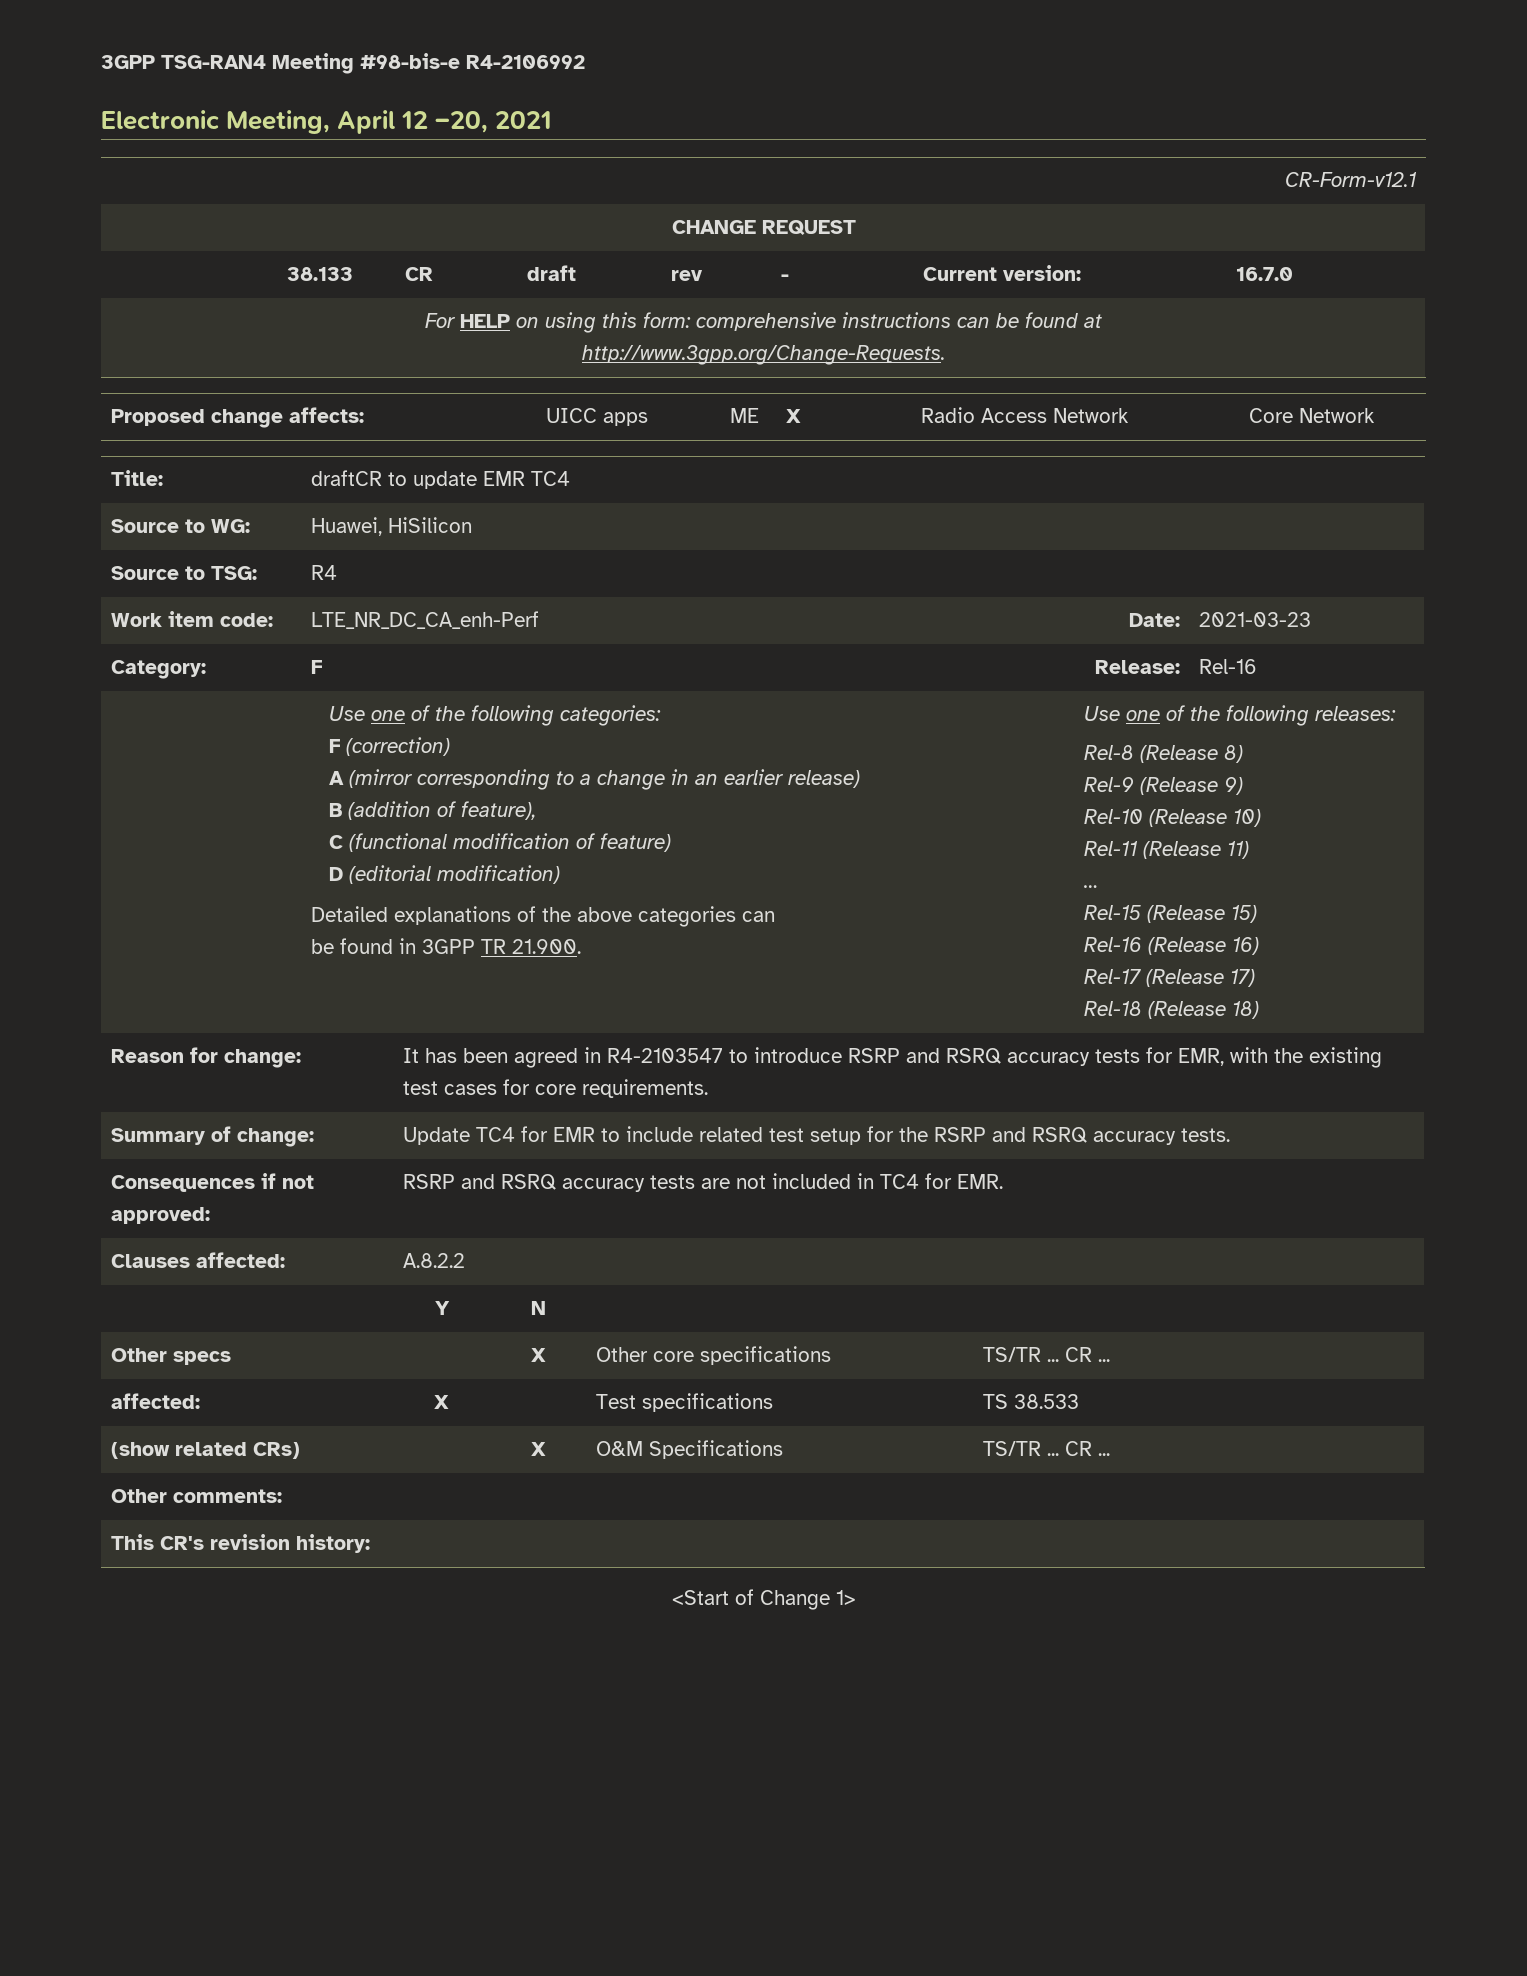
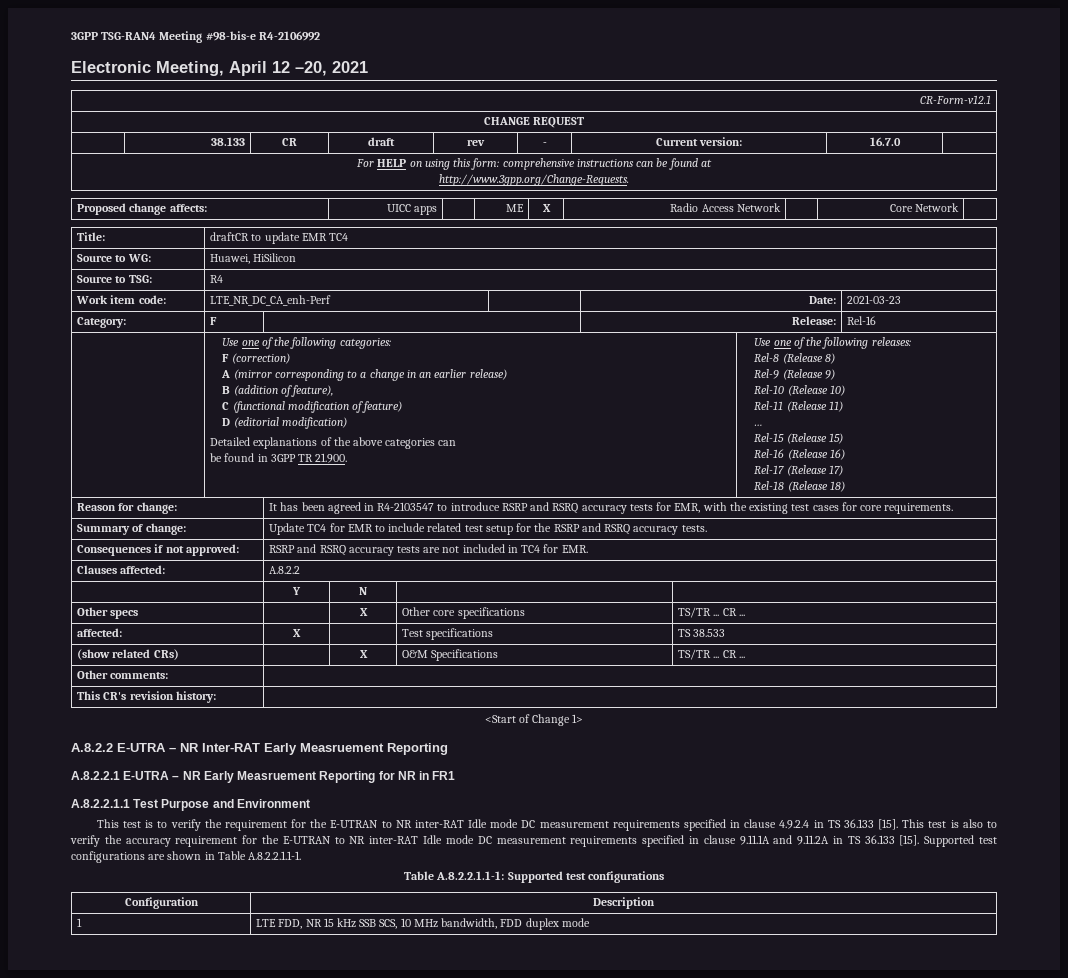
+ A.8.2.2 E-UTRA – NR Inter-RAT Early Measruement Reporting
+ A.8.2.2.1 E-UTRA – NR Early Measruement Reporting for NR in FR1
+ A.8.2.2.1.1 Test Purpose and Environment
+ This test is to verify the requirement for the E-UTRAN to NR inter-RAT Idle mode DC measurement requirements specified in clause 4.9.2.4 in TS 36.133 [15]. This test is also to verify the accuracy requirement for the E-UTRAN to NR inter-RAT Idle mode DC measurement requirements specified in clause 9.11.1A and 9.11.2A in TS 36.133 [15]. Supported test configurations are shown in Table A.8.2.2.1.1-1.
+ Table A.8.2.2.1.1-1: Supported test configurations
+ Configuration | Description
+ 1 | LTE FDD, NR 15 kHz SSB SCS, 10 MHz bandwidth, FDD duplex mode

